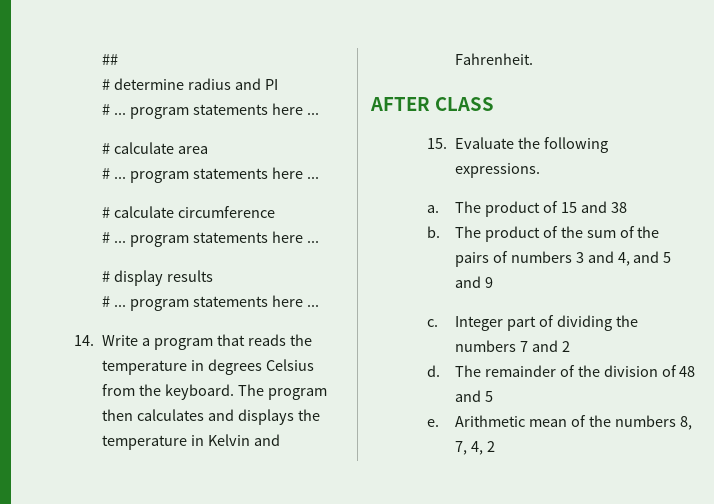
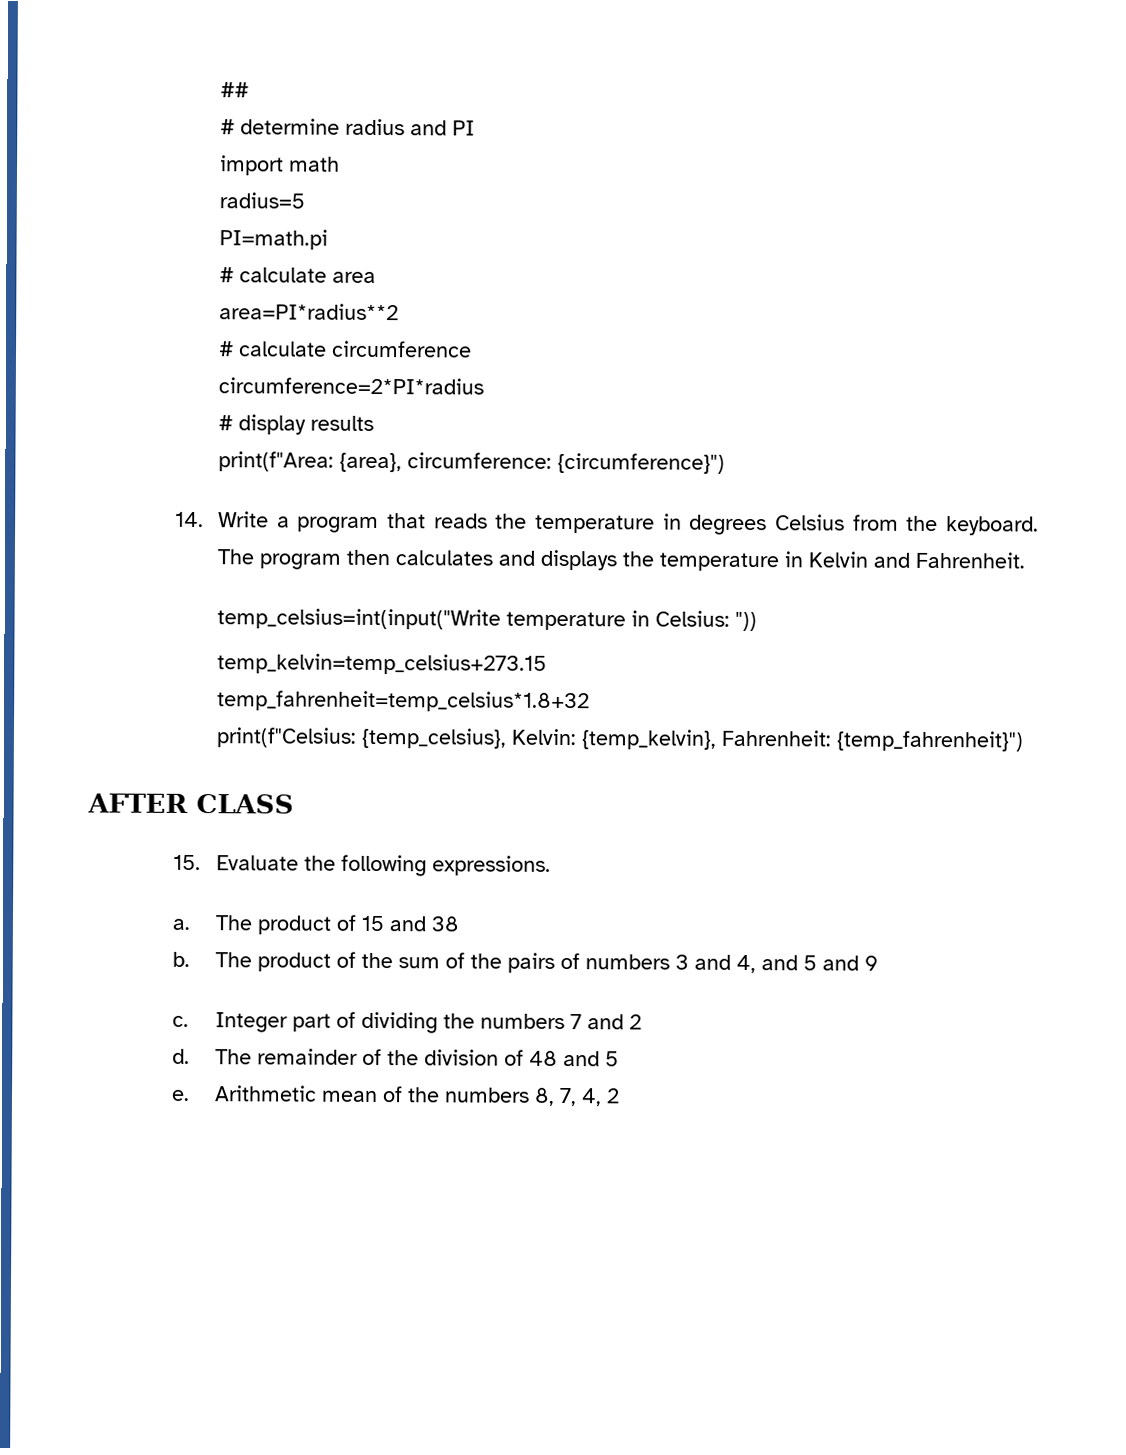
  # determine radius and PI
- # ... program statements here ...
+ import math
+ radius=5
+ PI=math.pi
  # calculate area
- # ... program statements here ...
+ area=PI*radius**2
  # calculate circumference
- # ... program statements here ...
+ circumference=2*PI*radius
  # display results
- # ... program statements here ...
+ print(f"Area: {area}, circumference: {circumference}")
+ temp_celsius=int(input("Write temperature in Celsius: "))
+ temp_kelvin=temp_celsius+273.15
+ temp_fahrenheit=temp_celsius*1.8+32
+ print(f"Celsius: {temp_celsius}, Kelvin: {temp_kelvin}, Fahrenheit: {temp_fahrenheit}")

